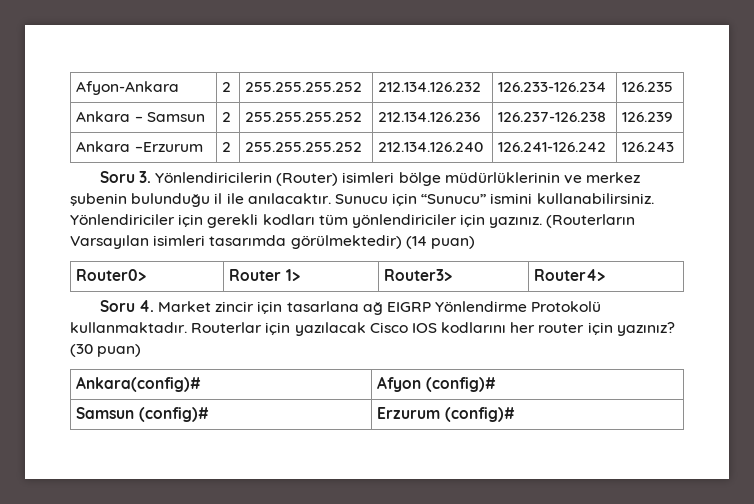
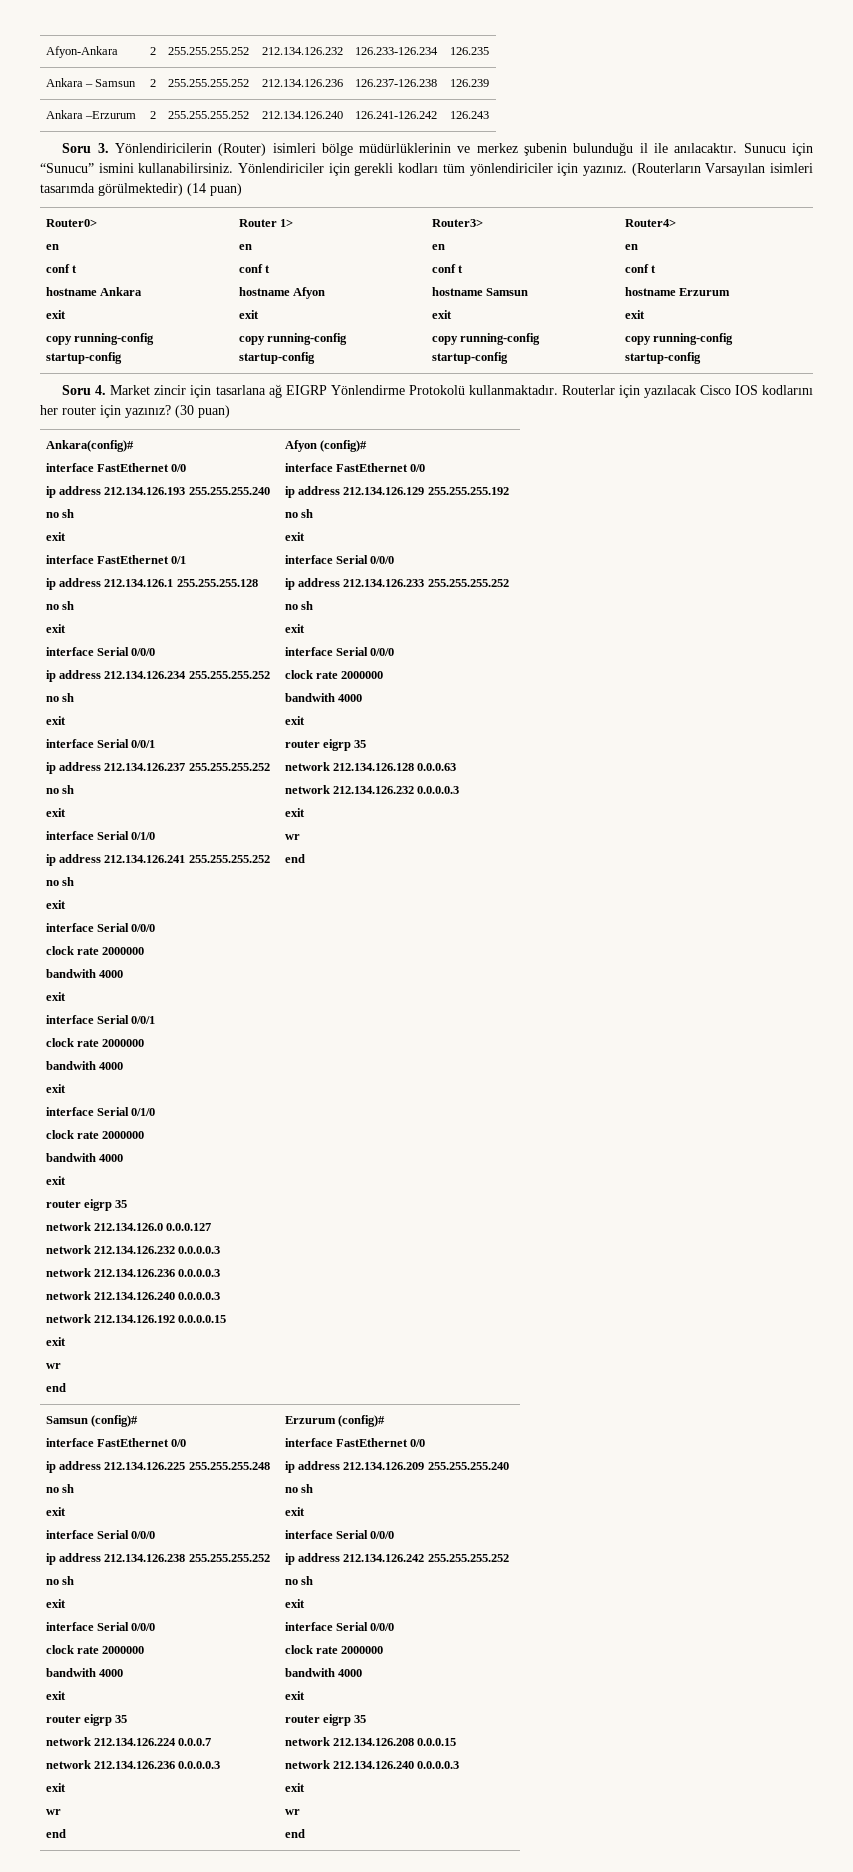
- Router0> | Router 1> | Router3> | Router4>
+ Router0>
+ en
+ conf t
+ hostname Ankara
+ exit
+ copy running-config startup-config | Router 1>
+ en
+ conf t
+ hostname Afyon
+ exit
+ copy running-config startup-config | Router3>
+ en
+ conf t
+ hostname Samsun
+ exit
+ copy running-config startup-config | Router4>
+ en
+ conf t
+ hostname Erzurum
+ exit
+ copy running-config startup-config
- Ankara(config)# | Afyon (config)#
- Samsun (config)# | Erzurum (config)#
+ Ankara(config)#
+ interface FastEthernet 0/0
+ ip address 212.134.126.193 255.255.255.240
+ no sh
+ exit
+ interface FastEthernet 0/1
+ ip address 212.134.126.1 255.255.255.128
+ no sh
+ exit
+ interface Serial 0/0/0
+ ip address 212.134.126.234 255.255.255.252
+ no sh
+ exit
+ interface Serial 0/0/1
+ ip address 212.134.126.237 255.255.255.252
+ no sh
+ exit
+ interface Serial 0/1/0
+ ip address 212.134.126.241 255.255.255.252
+ no sh
+ exit
+ interface Serial 0/0/0
+ clock rate 2000000
+ bandwith 4000
+ exit
+ interface Serial 0/0/1
+ clock rate 2000000
+ bandwith 4000
+ exit
+ interface Serial 0/1/0
+ clock rate 2000000
+ bandwith 4000
+ exit
+ router eigrp 35
+ network 212.134.126.0 0.0.0.127
+ network 212.134.126.232 0.0.0.0.3
+ network 212.134.126.236 0.0.0.0.3
+ network 212.134.126.240 0.0.0.0.3
+ network 212.134.126.192 0.0.0.0.15
+ exit
+ wr
+ end | Afyon (config)#
+ interface FastEthernet 0/0
+ ip address 212.134.126.129 255.255.255.192
+ no sh
+ exit
+ interface Serial 0/0/0
+ ip address 212.134.126.233 255.255.255.252
+ no sh
+ exit
+ interface Serial 0/0/0
+ clock rate 2000000
+ bandwith 4000
+ exit
+ router eigrp 35
+ network 212.134.126.128 0.0.0.63
+ network 212.134.126.232 0.0.0.0.3
+ exit
+ wr
+ end
+ Samsun (config)#
+ interface FastEthernet 0/0
+ ip address 212.134.126.225 255.255.255.248
+ no sh
+ exit
+ interface Serial 0/0/0
+ ip address 212.134.126.238 255.255.255.252
+ no sh
+ exit
+ interface Serial 0/0/0
+ clock rate 2000000
+ bandwith 4000
+ exit
+ router eigrp 35
+ network 212.134.126.224 0.0.0.7
+ network 212.134.126.236 0.0.0.0.3
+ exit
+ wr
+ end | Erzurum (config)#
+ interface FastEthernet 0/0
+ ip address 212.134.126.209 255.255.255.240
+ no sh
+ exit
+ interface Serial 0/0/0
+ ip address 212.134.126.242 255.255.255.252
+ no sh
+ exit
+ interface Serial 0/0/0
+ clock rate 2000000
+ bandwith 4000
+ exit
+ router eigrp 35
+ network 212.134.126.208 0.0.0.15
+ network 212.134.126.240 0.0.0.0.3
+ exit
+ wr
+ end

